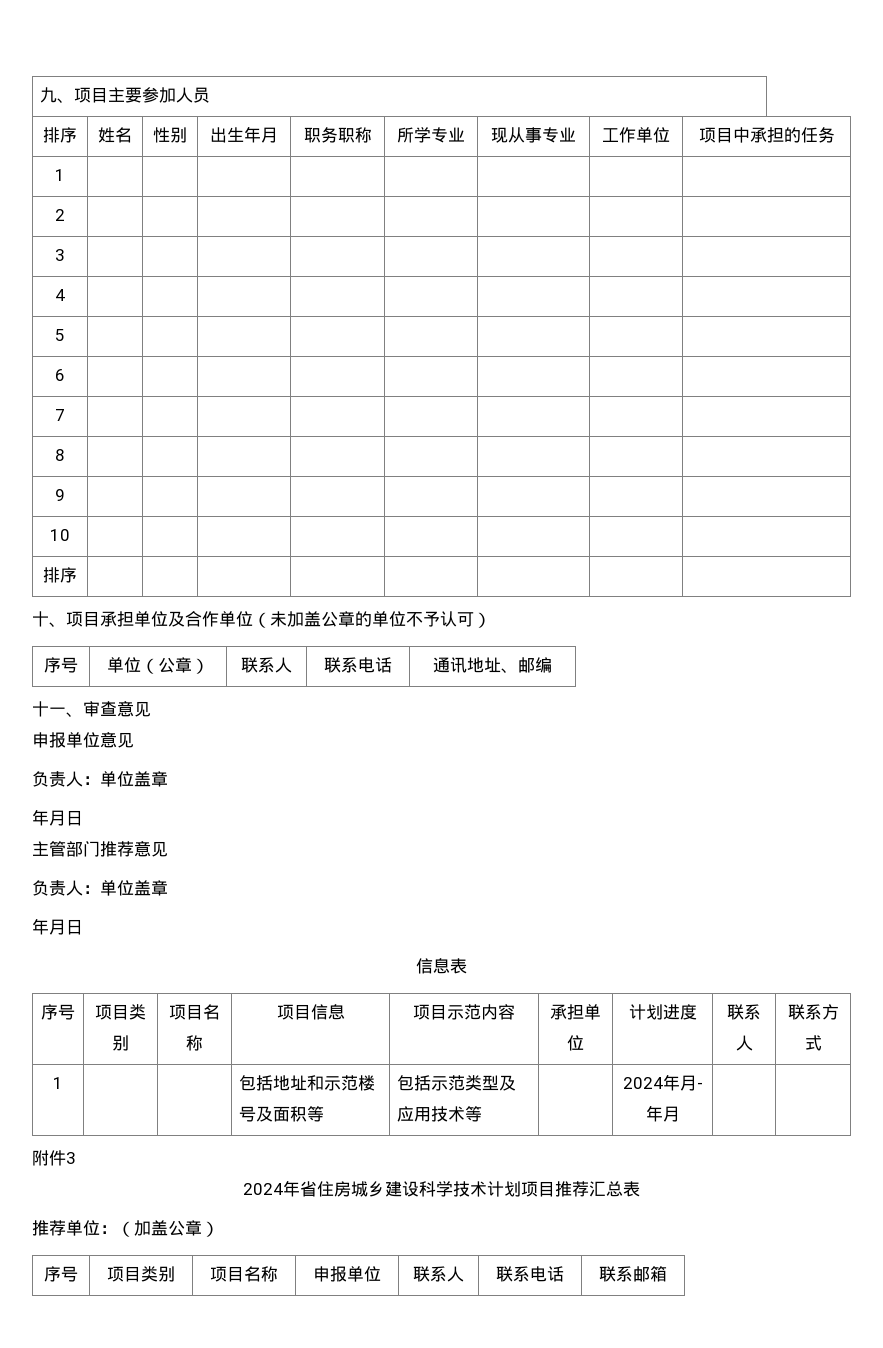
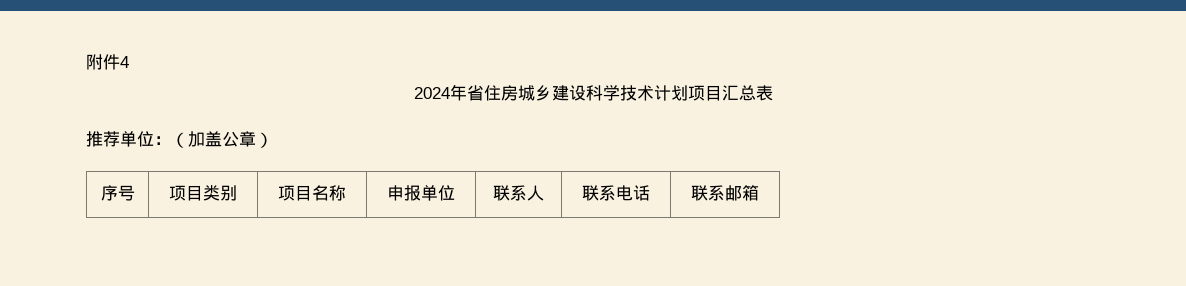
- 九、项目主要参加人员
- 排序 | 姓名 | 性别 | 出生年月 | 职务职称 | 所学专业 | 现从事专业 | 工作单位 | 项目中承担的任务
- 1 | | | | | | | |
- 2 | | | | | | | |
- 3 | | | | | | | |
- 4 | | | | | | | |
- 5 | | | | | | | |
- 6 | | | | | | | |
- 7 | | | | | | | |
- 8 | | | | | | | |
- 9 | | | | | | | |
- 10 | | | | | | | |
- 排序 | | | | | | | |
- 十、项目承担单位及合作单位（未加盖公章的单位不予认可）
- 序号 | 单位（公章） | 联系人 | 联系电话 | 通讯地址、邮编
- 十一、审查意见
- 申报单位意见
- 负责人：单位盖章
- 年月日
- 主管部门推荐意见
- 负责人：单位盖章
- 年月日
- 信息表
- 序号 | 项目类别 | 项目名称 | 项目信息 | 项目示范内容 | 承担单位 | 计划进度 | 联系人 | 联系方式
- 1 | | | 包括地址和示范楼号及面积等 | 包括示范类型及应用技术等 | | 2024年月-年月 | |
- 附件3
+ 附件4
- 2024年省住房城乡建设科学技术计划项目推荐汇总表
+ 2024年省住房城乡建设科学技术计划项目汇总表

